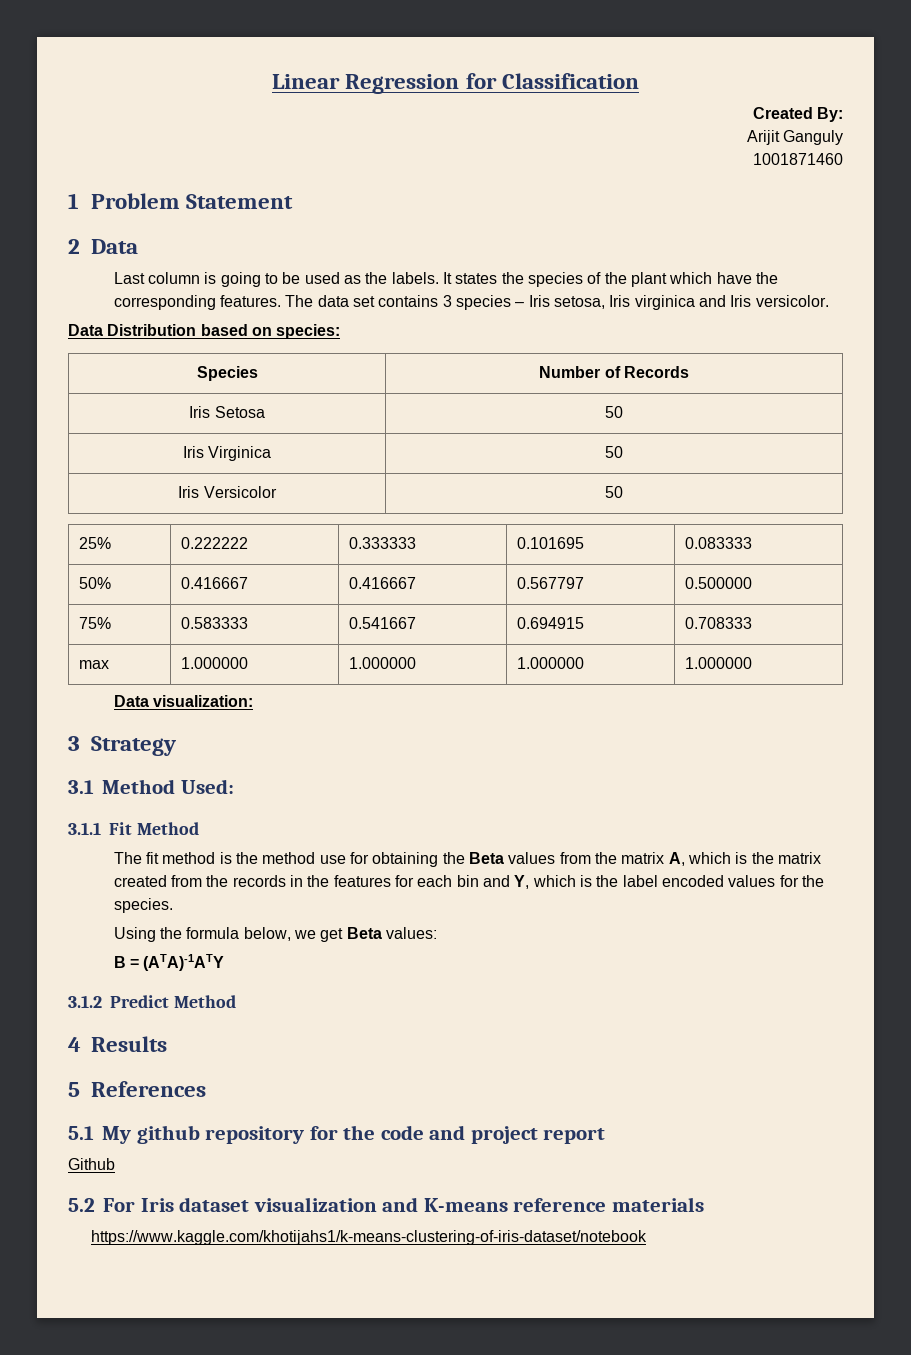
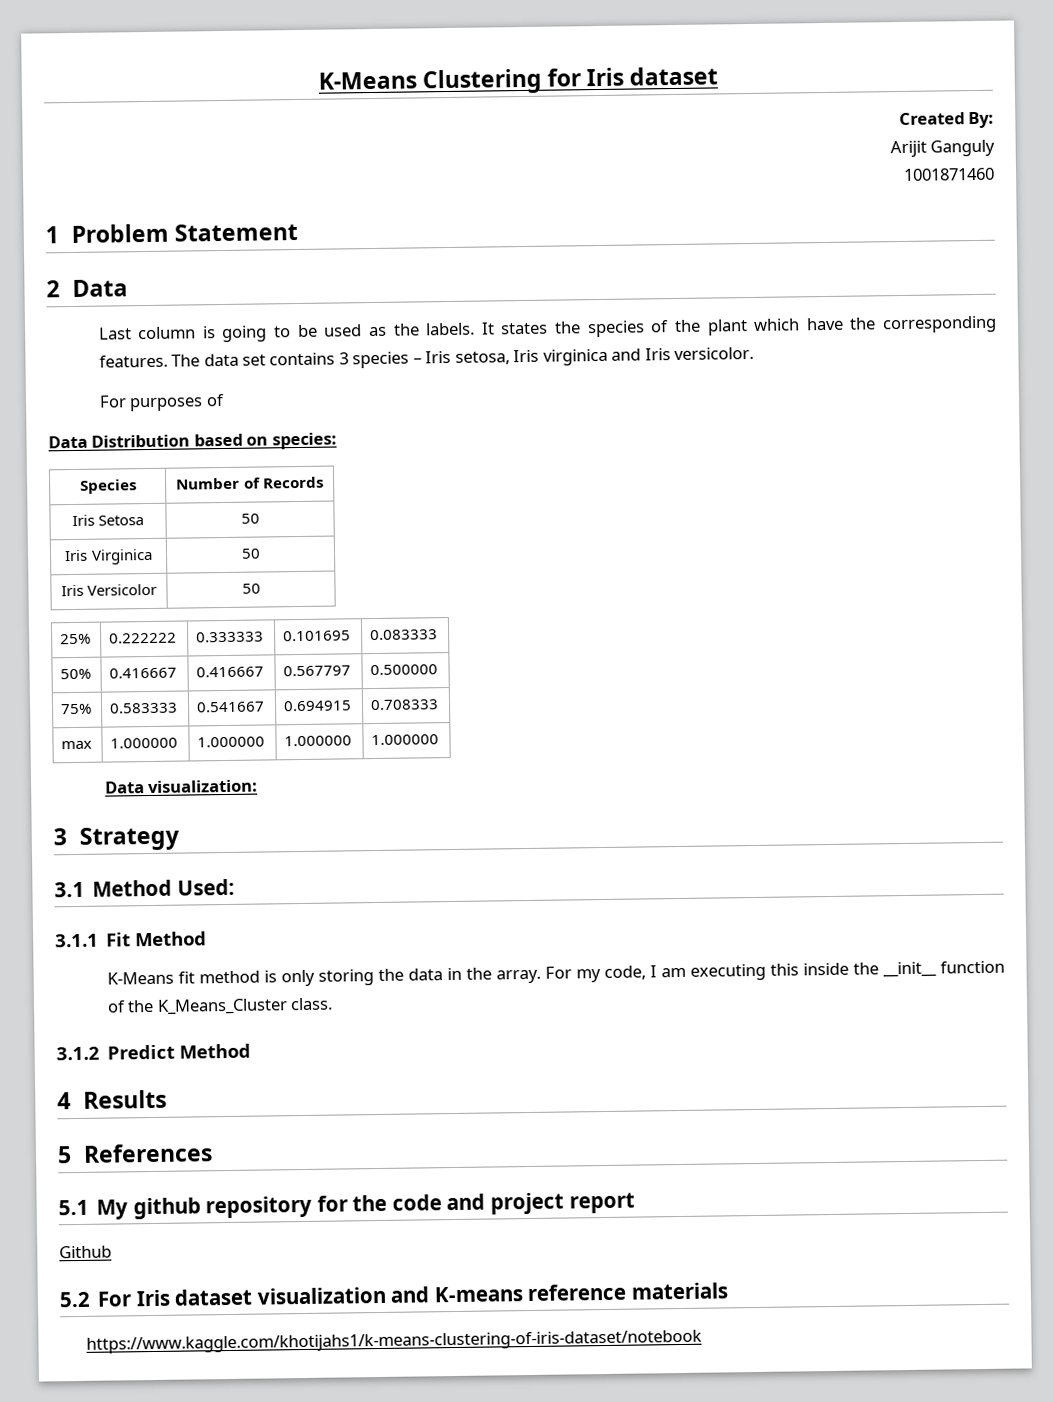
- Linear Regression for Classification
+ K-Means Clustering for Iris dataset
+ For purposes of
- The fit method is the method use for obtaining the Beta values from the matrix A, which is the matrix created from the records in the features for each bin and Y, which is the label encoded values for the species.
- Using the formula below, we get Beta values:
- B = (ATA)-1ATY
+ K-Means fit method is only storing the data in the array. For my code, I am executing this inside the __init__ function of the K_Means_Cluster class.

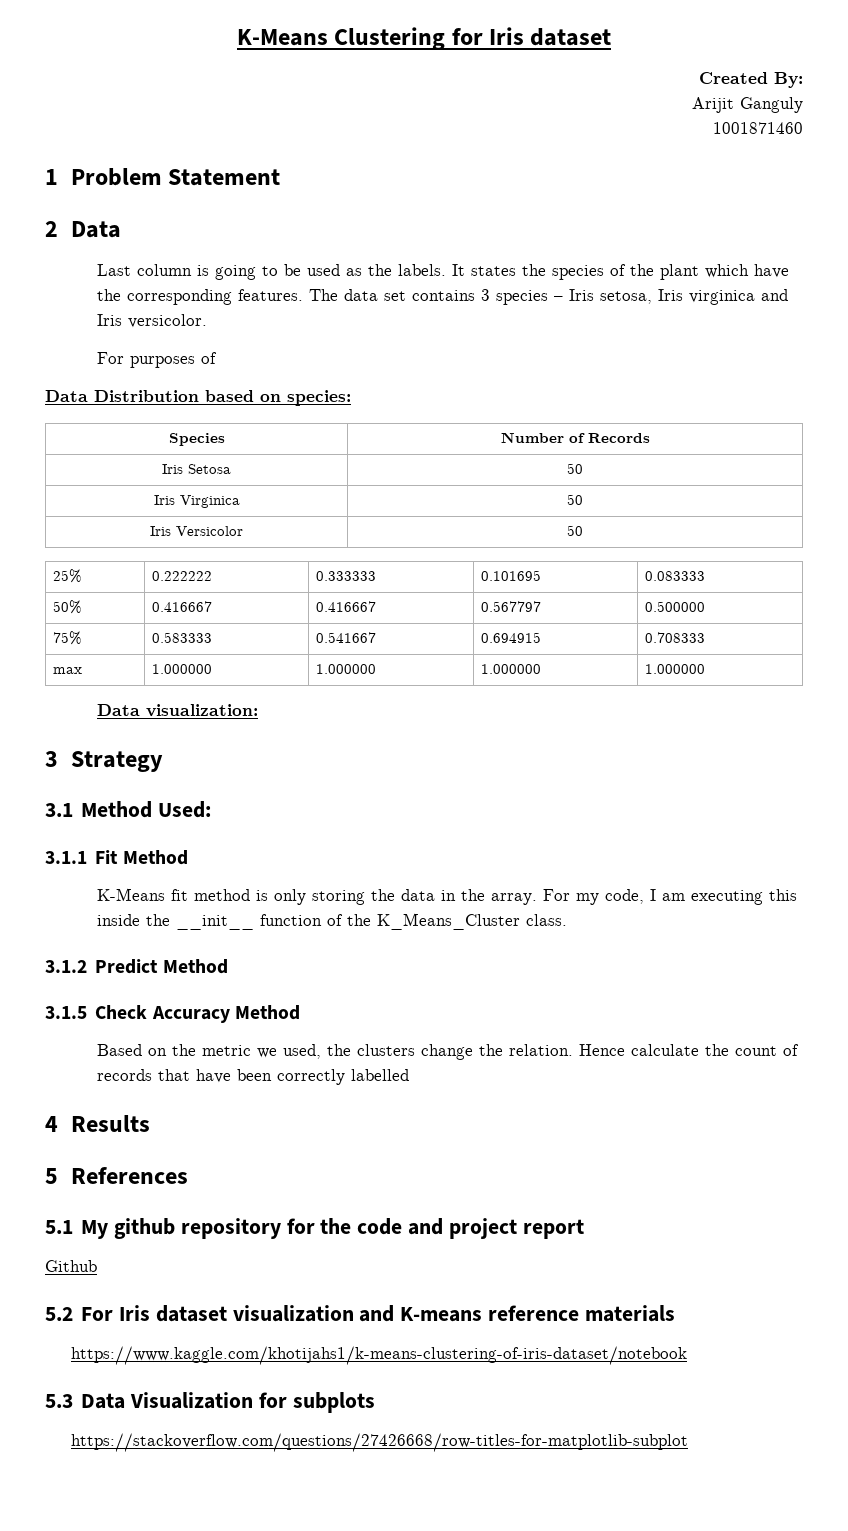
+ 3.1.5 Check Accuracy Method
+ Based on the metric we used, the clusters change the relation. Hence calculate the count of records that have been correctly labelled
+ 5.3 Data Visualization for subplots
+ https://stackoverflow.com/questions/27426668/row-titles-for-matplotlib-subplot

